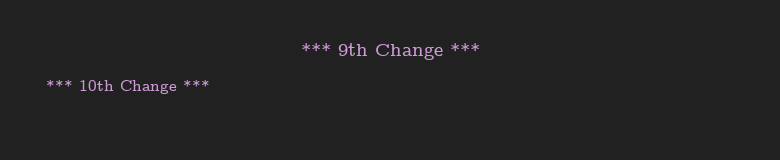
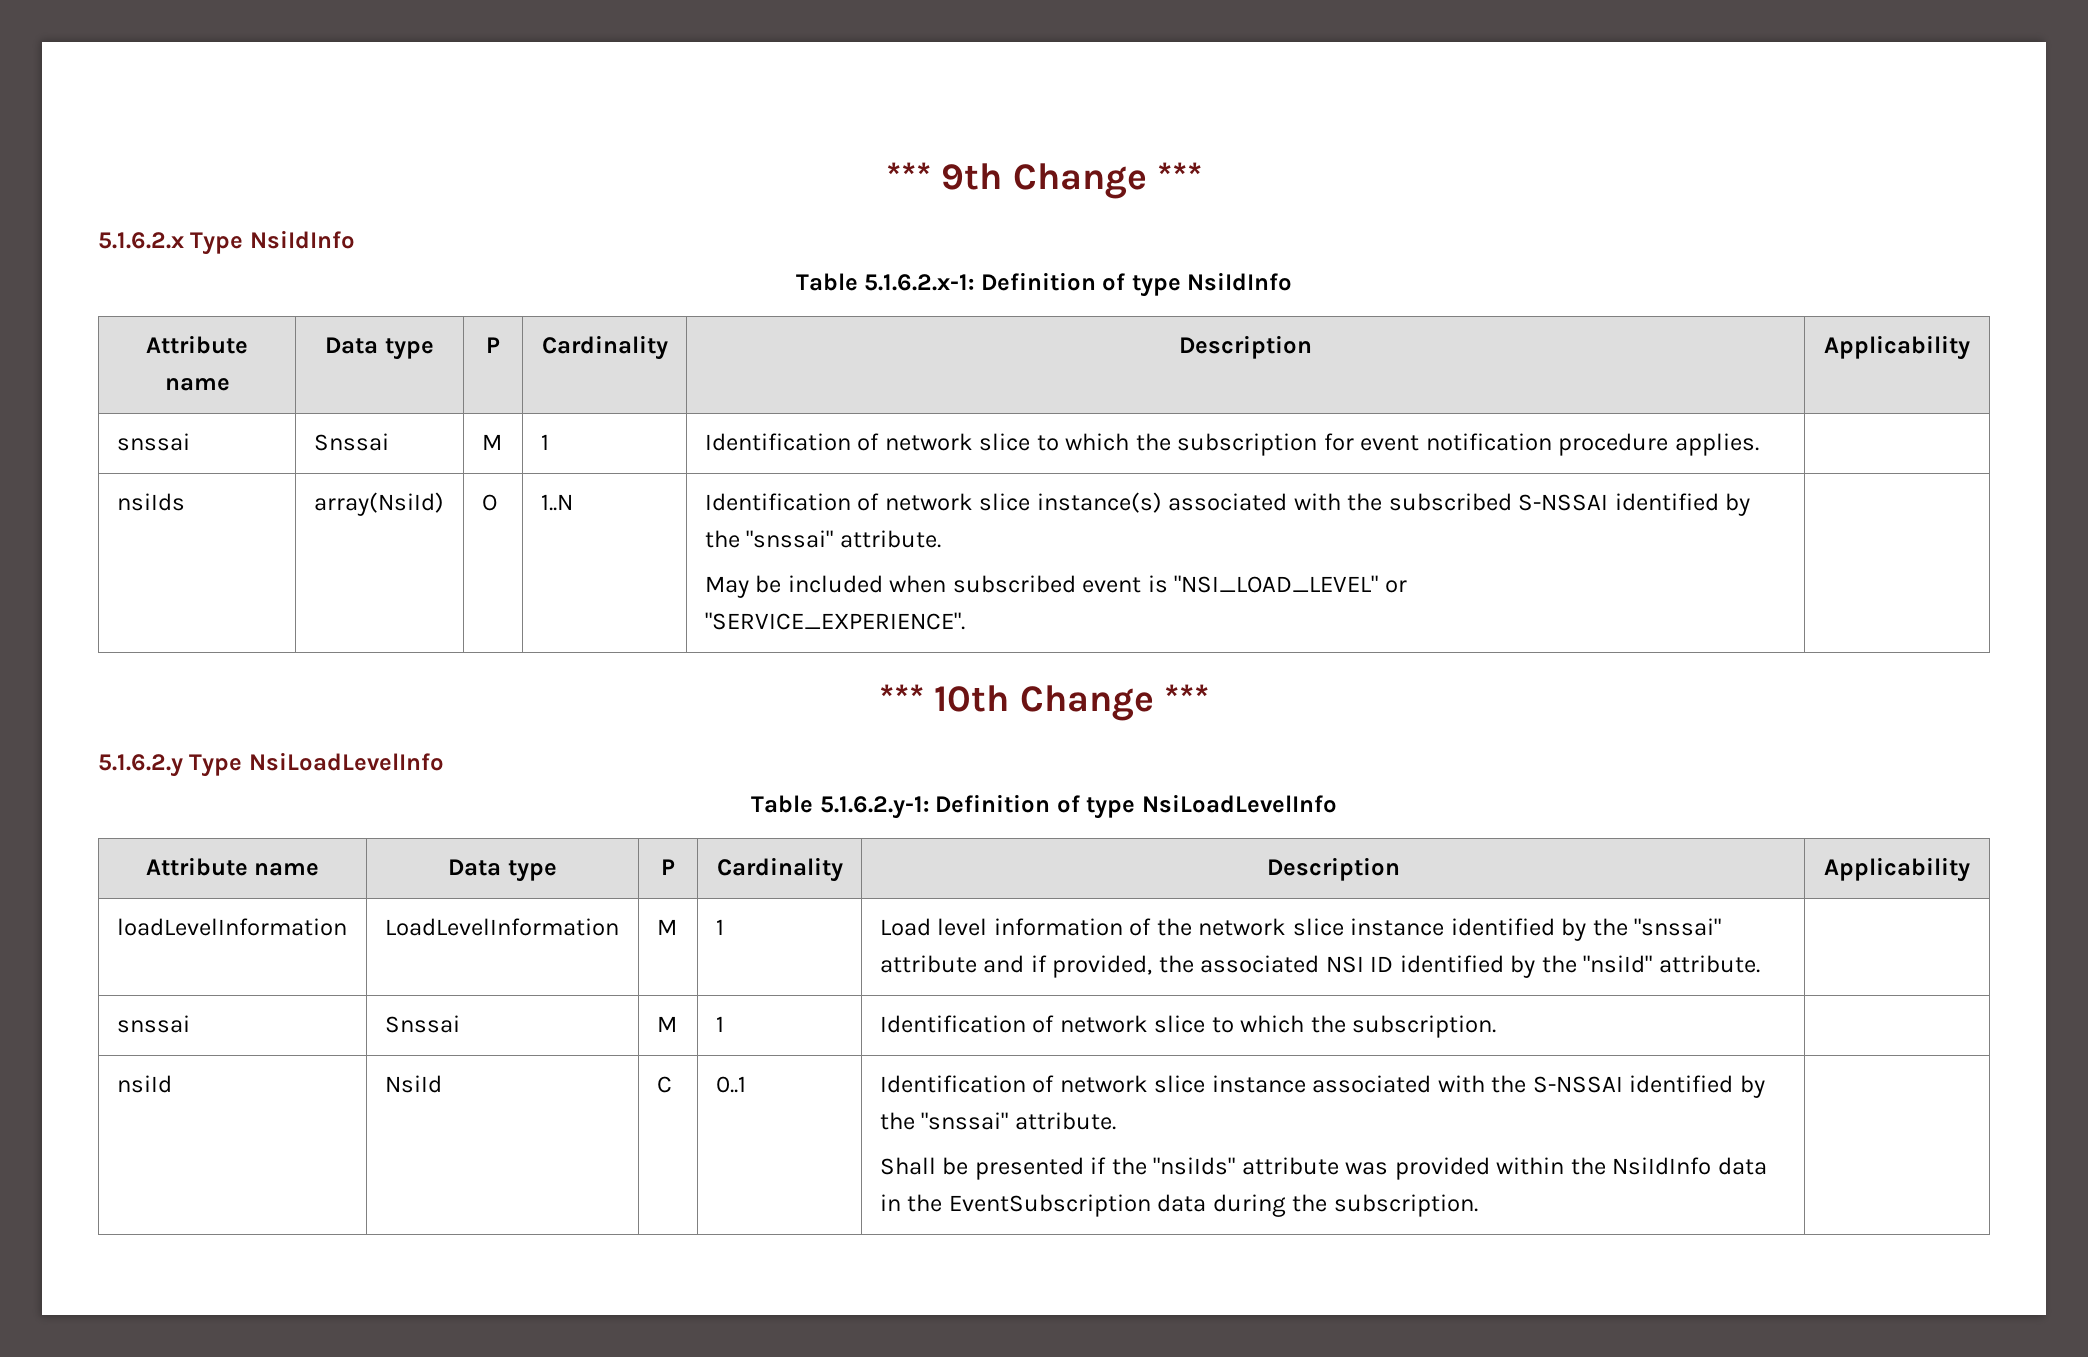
+ 5.1.6.2.x Type NsiIdInfo
+ Table 5.1.6.2.x-1: Definition of type NsiIdInfo
+ Attribute name | Data type | P | Cardinality | Description | Applicability
+ snssai | Snssai | M | 1 | Identification of network slice to which the subscription for event notification procedure applies. |
+ nsiIds | array(NsiId) | O | 1..N | Identification of network slice instance(s) associated with the subscribed S-NSSAI identified by the "snssai" attribute.
+ May be included when subscribed event is "NSI_LOAD_LEVEL" or
+ "SERVICE_EXPERIENCE". |
  *** 10th Change ***
+ 5.1.6.2.y Type NsiLoadLevelInfo
+ Table 5.1.6.2.y-1: Definition of type NsiLoadLevelInfo
+ Attribute name | Data type | P | Cardinality | Description | Applicability
+ loadLevelInformation | LoadLevelInformation | M | 1 | Load level information of the network slice instance identified by the "snssai" attribute and if provided, the associated NSI ID identified by the "nsiId" attribute. |
+ snssai | Snssai | M | 1 | Identification of network slice to which the subscription. |
+ nsiId | NsiId | C | 0..1 | Identification of network slice instance associated with the S-NSSAI identified by the "snssai" attribute.
+ Shall be presented if the "nsiIds" attribute was provided within the NsiIdInfo data in the EventSubscription data during the subscription. |

